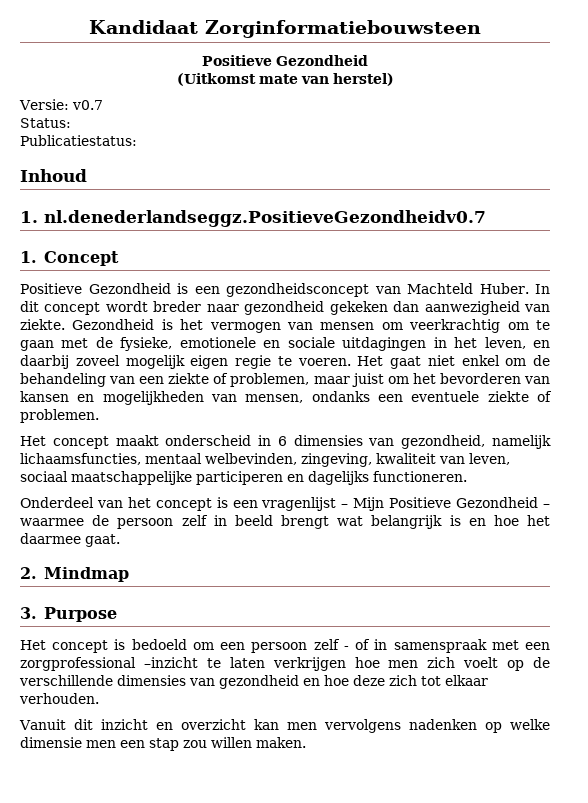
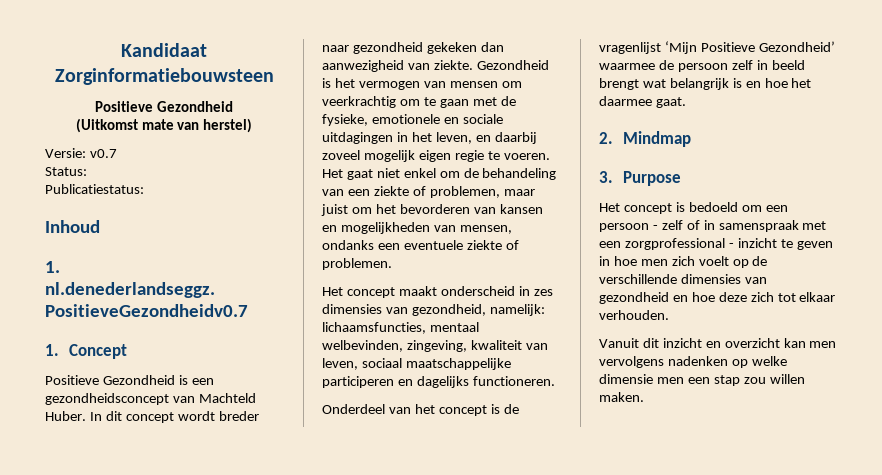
- Het concept maakt onderscheid in 6 dimensies van gezondheid, namelijk lichaamsfuncties, mentaal welbevinden, zingeving, kwaliteit van leven, sociaal maatschappelijke participeren en dagelijks functioneren.
+ Het concept maakt onderscheid in zes dimensies van gezondheid, namelijk: lichaamsfuncties, mentaal welbevinden, zingeving, kwaliteit van leven, sociaal maatschappelijke participeren en dagelijks functioneren.
- Onderdeel van het concept is een vragenlijst – Mijn Positieve Gezondheid – waarmee de persoon zelf in beeld brengt wat belangrijk is en hoe het daarmee gaat.
+ Onderdeel van het concept is de vragenlijst ‘Mijn Positieve Gezondheid’ waarmee de persoon zelf in beeld brengt wat belangrijk is en hoe het daarmee gaat.
- Het concept is bedoeld om een persoon zelf - of in samenspraak met een zorgprofessional –inzicht te laten verkrijgen hoe men zich voelt op de verschillende dimensies van gezondheid en hoe deze zich tot elkaar verhouden.
+ Het concept is bedoeld om een persoon - zelf of in samenspraak met een zorgprofessional - inzicht te geven in hoe men zich voelt op de verschillende dimensies van gezondheid en hoe deze zich tot elkaar verhouden.

